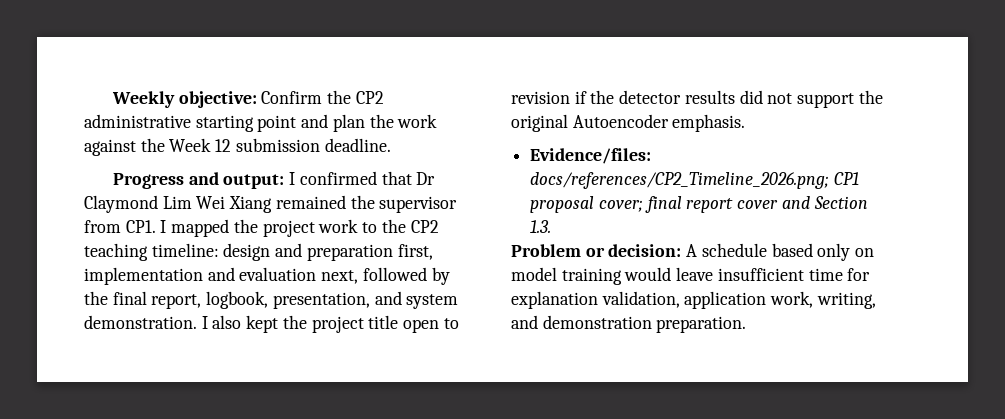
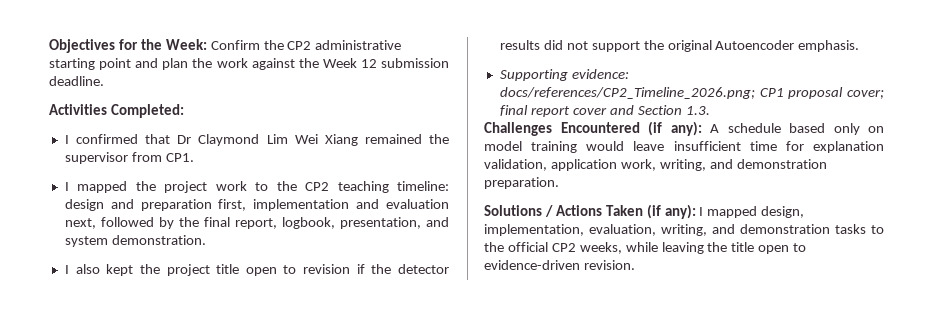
- Weekly objective: Confirm the CP2 administrative starting point and plan the work against the Week 12 submission deadline.
+ Objectives for the Week: Confirm the CP2 administrative starting point and plan the work against the Week 12 submission deadline.
- Progress and output: I confirmed that Dr Claymond Lim Wei Xiang remained the supervisor from CP1. I mapped the project work to the CP2 teaching timeline:
+ Activities Completed:
+ I confirmed that Dr Claymond Lim Wei Xiang remained the supervisor from CP1.
+ I mapped the project work to the CP2 teaching timeline:
- design and preparation first, implementation and evaluation next, followed by the final report, logbook, presentation, and system demonstration. I also kept the project title open to revision if the detector results did not support the original Autoencoder emphasis.
+ design and preparation first, implementation and evaluation next, followed by the final report, logbook, presentation, and system demonstration.
+ I also kept the project title open to revision if the detector results did not support the original Autoencoder emphasis.
- Evidence/files: docs/references/CP2_Timeline_2026.png; CP1 proposal cover; final report cover and Section 1.3.
+ Supporting evidence: docs/references/CP2_Timeline_2026.png; CP1 proposal cover; final report cover and Section 1.3.
- Problem or decision: A schedule based only on model training would leave insufficient time for explanation validation, application work, writing, and demonstration preparation.
+ Challenges Encountered (if any): A schedule based only on model training would leave insufficient time for explanation validation, application work, writing, and demonstration preparation.
+ Solutions / Actions Taken (if any): I mapped design, implementation, evaluation, writing, and demonstration tasks to the official CP2 weeks, while leaving the title open to evidence-driven revision.

